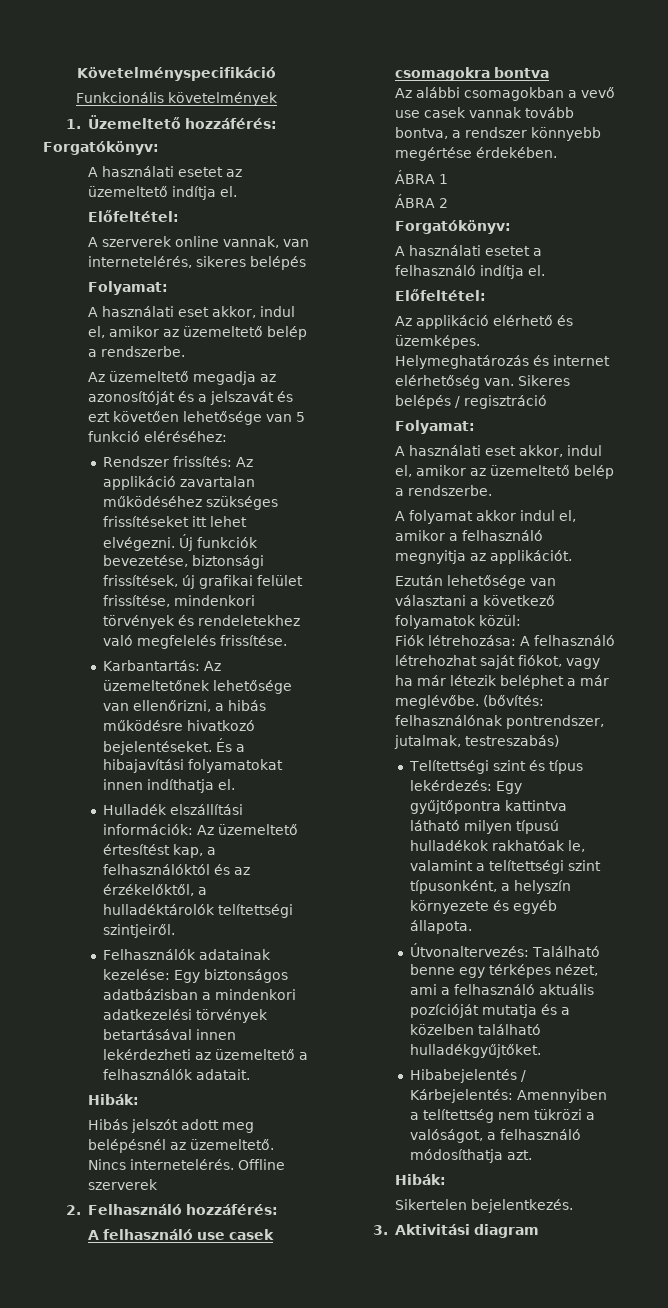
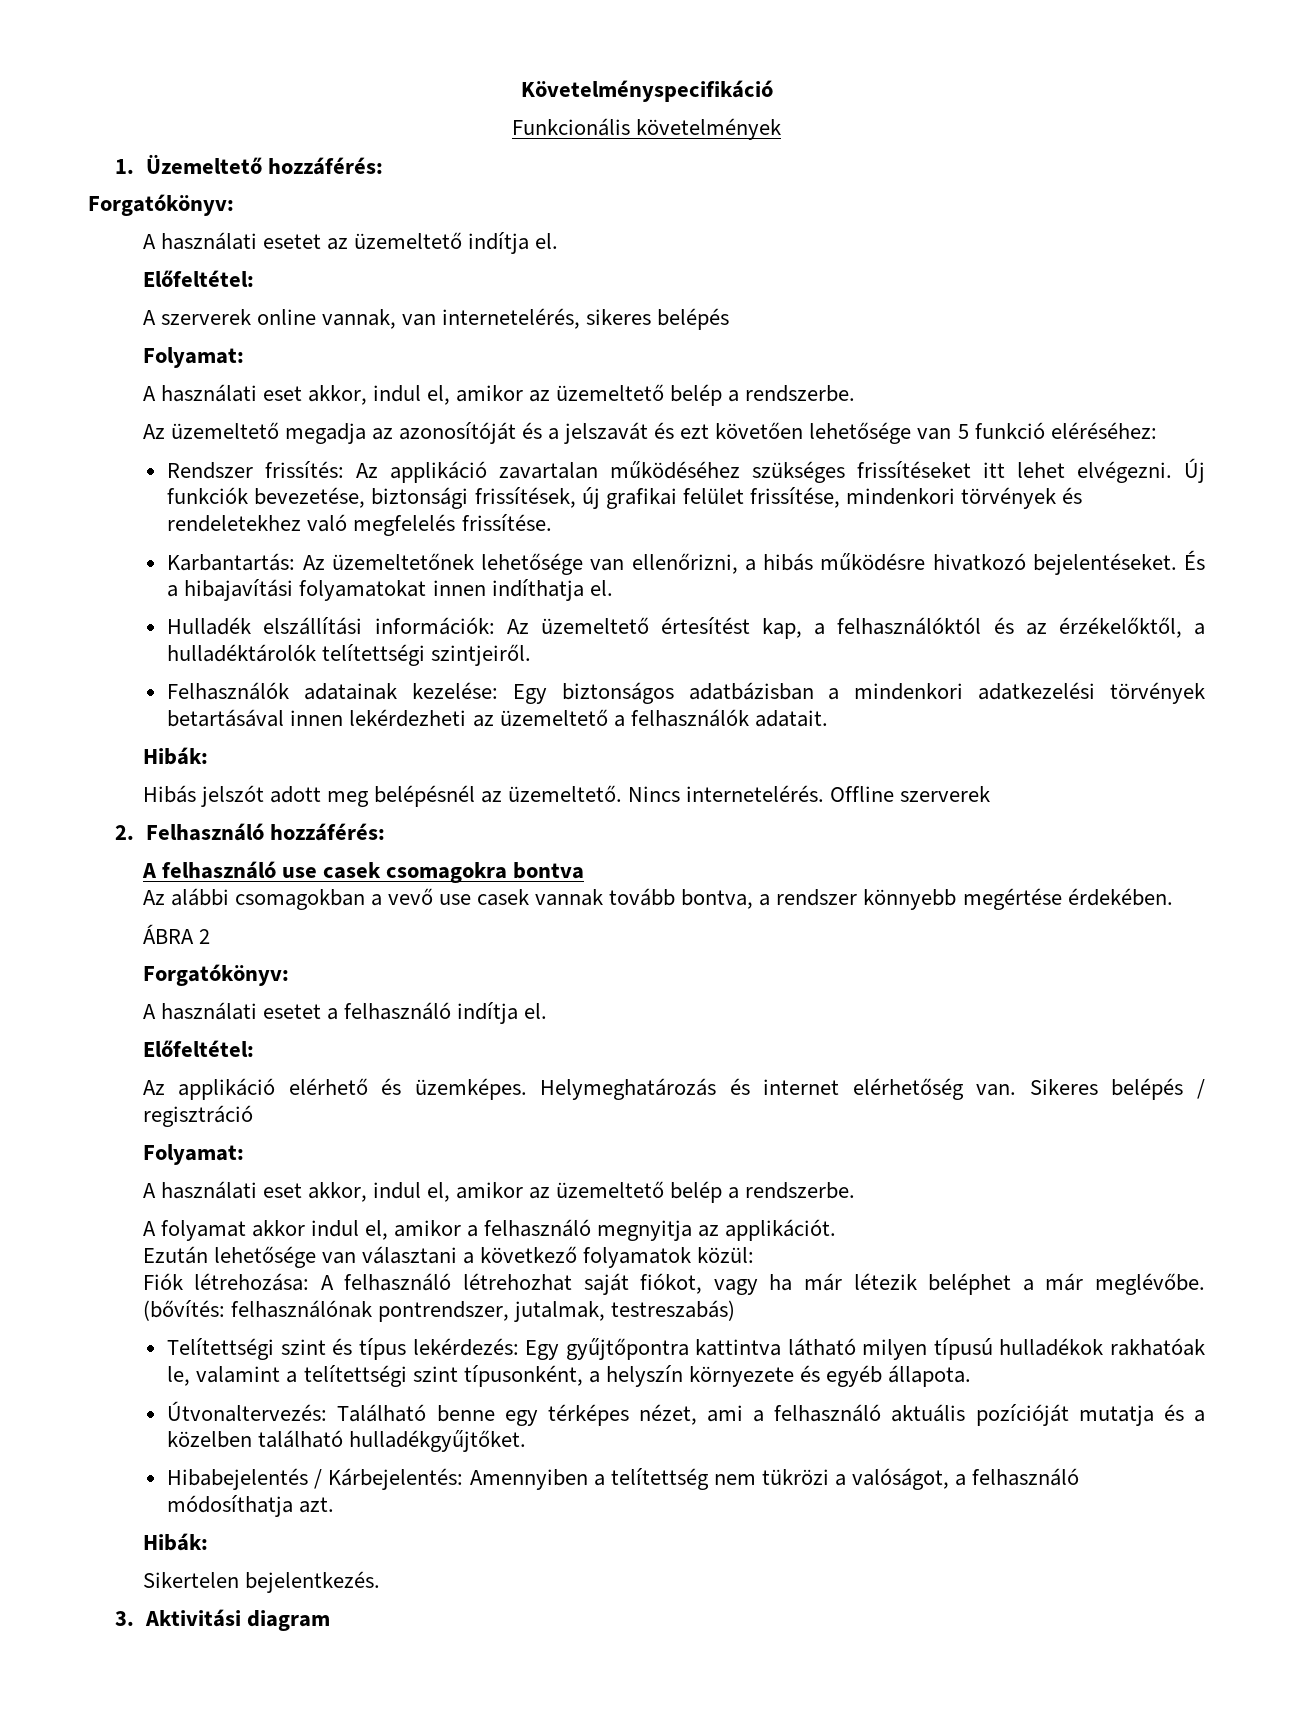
- ÁBRA 1

